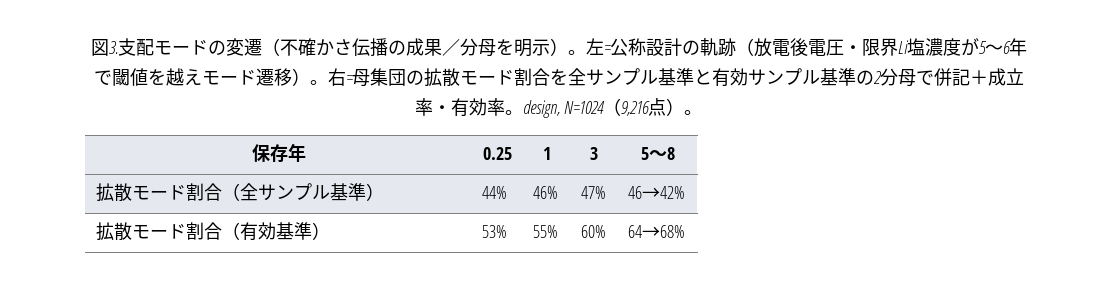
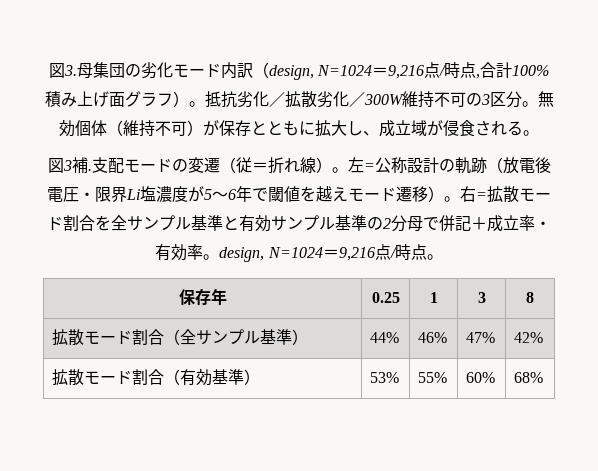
- 図3.支配モードの変遷（不確かさ伝播の成果／分母を明示）。
+ 図3.母集団の劣化モード内訳（design, N=1024＝9,216点/時点,合計100%積み上げ面グラフ）。抵抗劣化／拡散劣化／300W維持不可の3区分。無効個体（維持不可）が保存とともに拡大し、成立域が侵食される。
+ 図3補.支配モードの変遷（従＝折れ線）。
- 右=母集団の拡散モード割合を全サンプル基準と有効サンプル基準の2分母で併記＋成立率・有効率。design, N=1024（9,216点）。
+ 右=拡散モード割合を全サンプル基準と有効サンプル基準の2分母で併記＋成立率・有効率。design, N=1024＝9,216点/時点。
- 保存年 | 0.25 | 1 | 3 | 5〜8
+ 保存年 | 0.25 | 1 | 3 | 8
- 拡散モード割合（全サンプル基準） | 44% | 46% | 47% | 46→42%
+ 拡散モード割合（全サンプル基準） | 44% | 46% | 47% | 42%
- 拡散モード割合（有効基準） | 53% | 55% | 60% | 64→68%
+ 拡散モード割合（有効基準） | 53% | 55% | 60% | 68%

